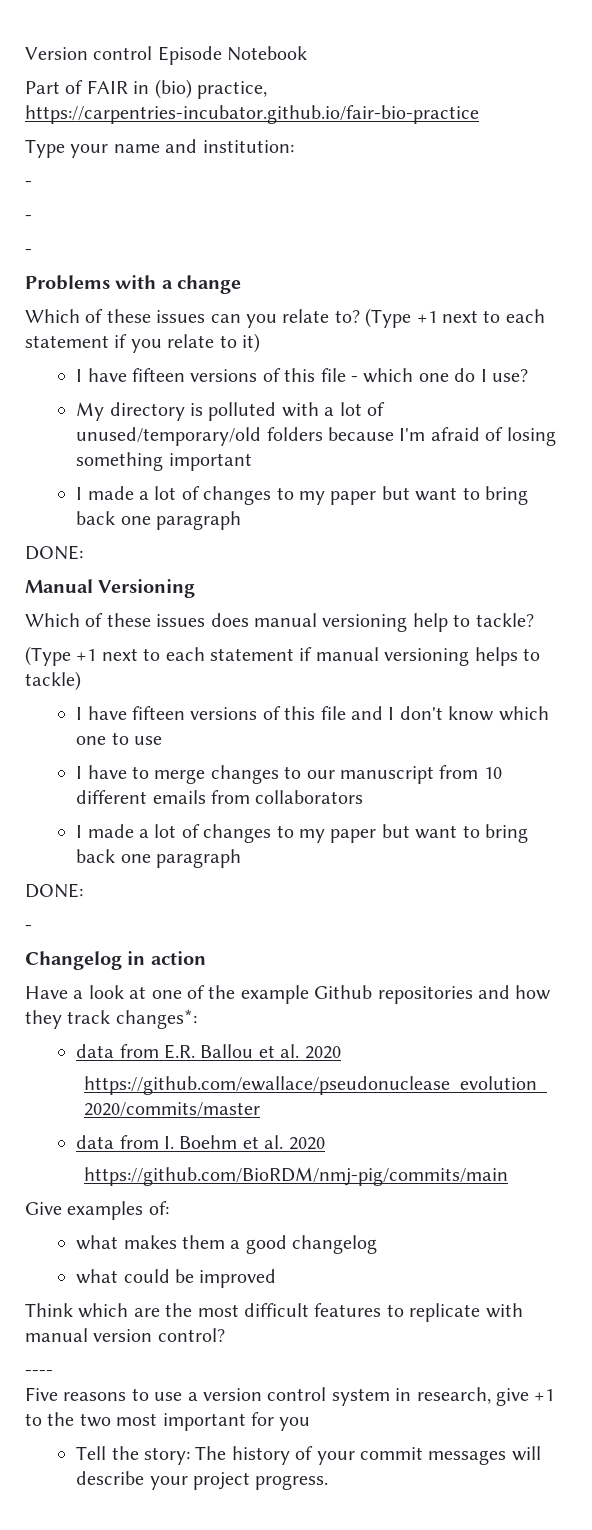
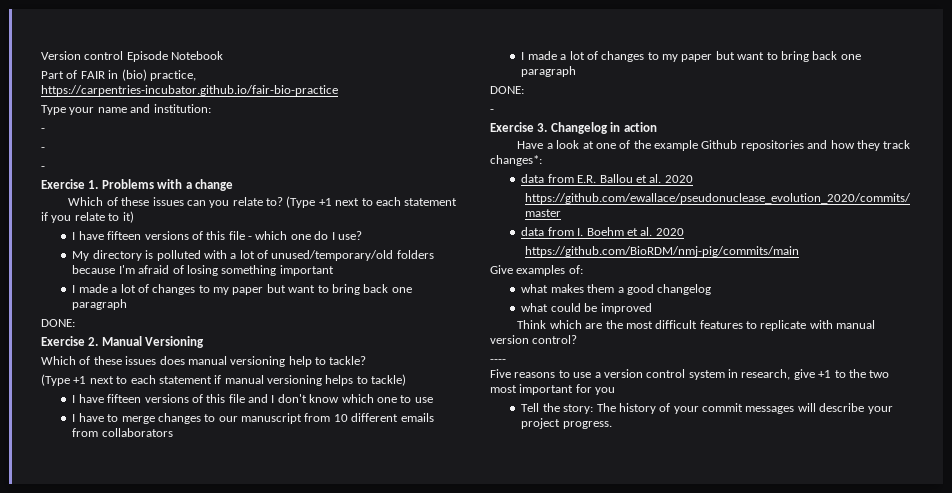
- Problems with a change
+ Exercise 1. Problems with a change
- Manual Versioning
+ Exercise 2. Manual Versioning
- Changelog in action
+ Exercise 3. Changelog in action

